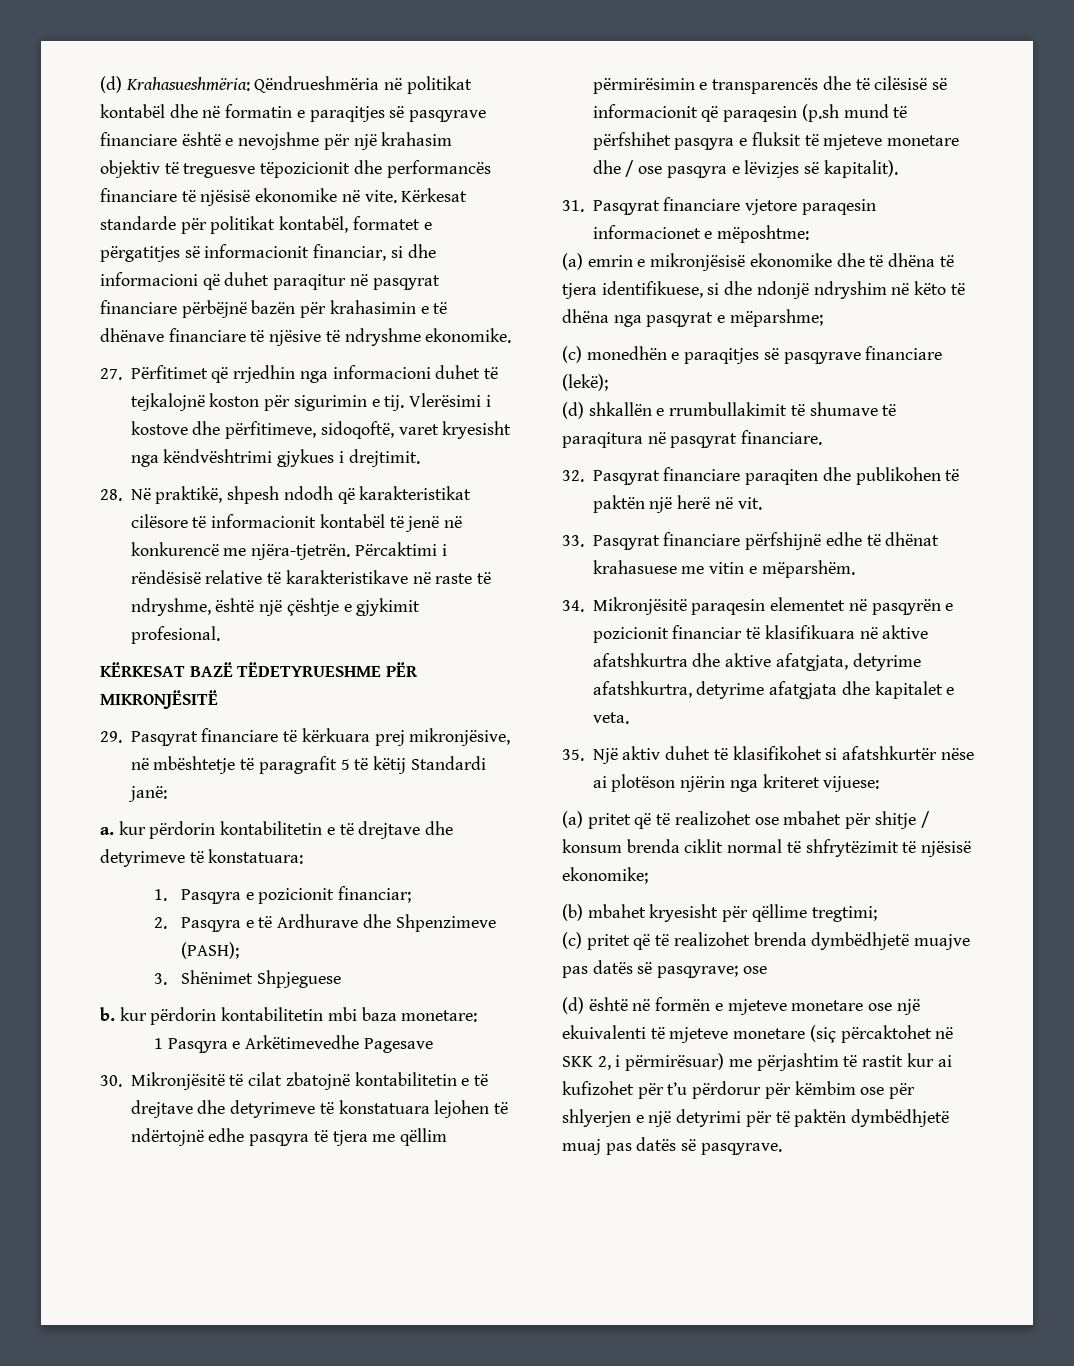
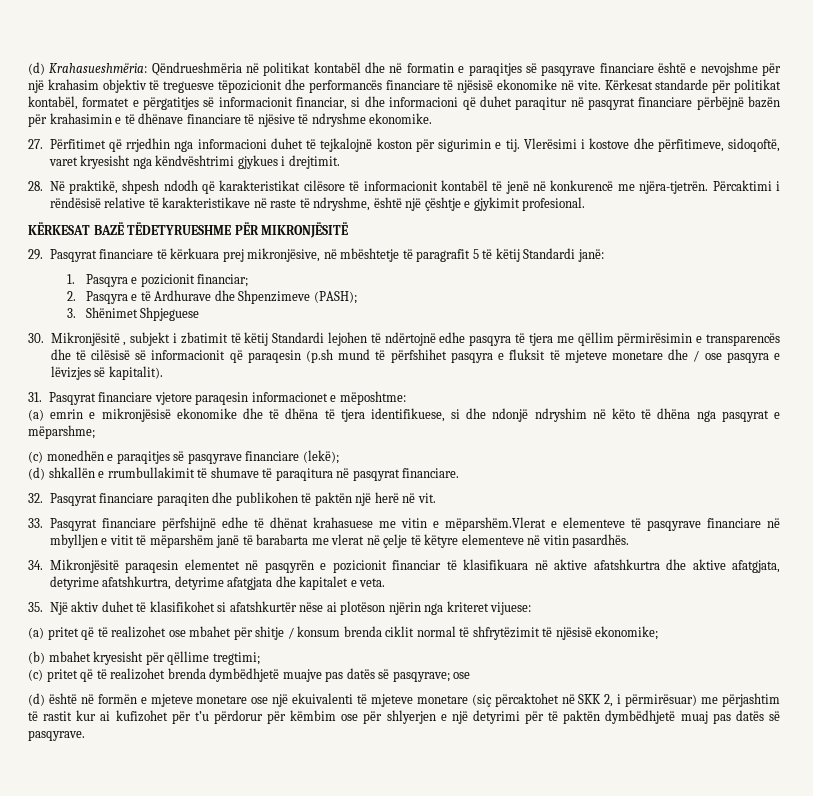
- a. kur përdorin kontabilitetin e të drejtave dhe detyrimeve të konstatuara:
- b. kur përdorin kontabilitetin mbi baza monetare:
- 1 Pasqyra e Arkëtimevedhe Pagesave
- 30. Mikronjësitë të cilat zbatojnë kontabilitetin e të drejtave dhe detyrimeve të konstatuara lejohen të ndërtojnë edhe pasqyra të tjera me qëllim përmirësimin e transparencës dhe të cilësisë së informacionit që paraqesin (p.sh mund të përfshihet pasqyra e fluksit të mjeteve monetare dhe / ose pasqyra e lëvizjes së kapitalit).
+ 30. Mikronjësitë , subjekt i zbatimit të këtij Standardi lejohen të ndërtojnë edhe pasqyra të tjera me qëllim përmirësimin e transparencës dhe të cilësisë së informacionit që paraqesin (p.sh mund të përfshihet pasqyra e fluksit të mjeteve monetare dhe / ose pasqyra e lëvizjes së kapitalit).
- 33. Pasqyrat financiare përfshijnë edhe të dhënat krahasuese me vitin e mëparshëm.
+ 33. Pasqyrat financiare përfshijnë edhe të dhënat krahasuese me vitin e mëparshëm.Vlerat e elementeve të pasqyrave financiare në mbylljen e vitit të mëparshëm janë të barabarta me vlerat në çelje të këtyre elementeve në vitin pasardhës.

